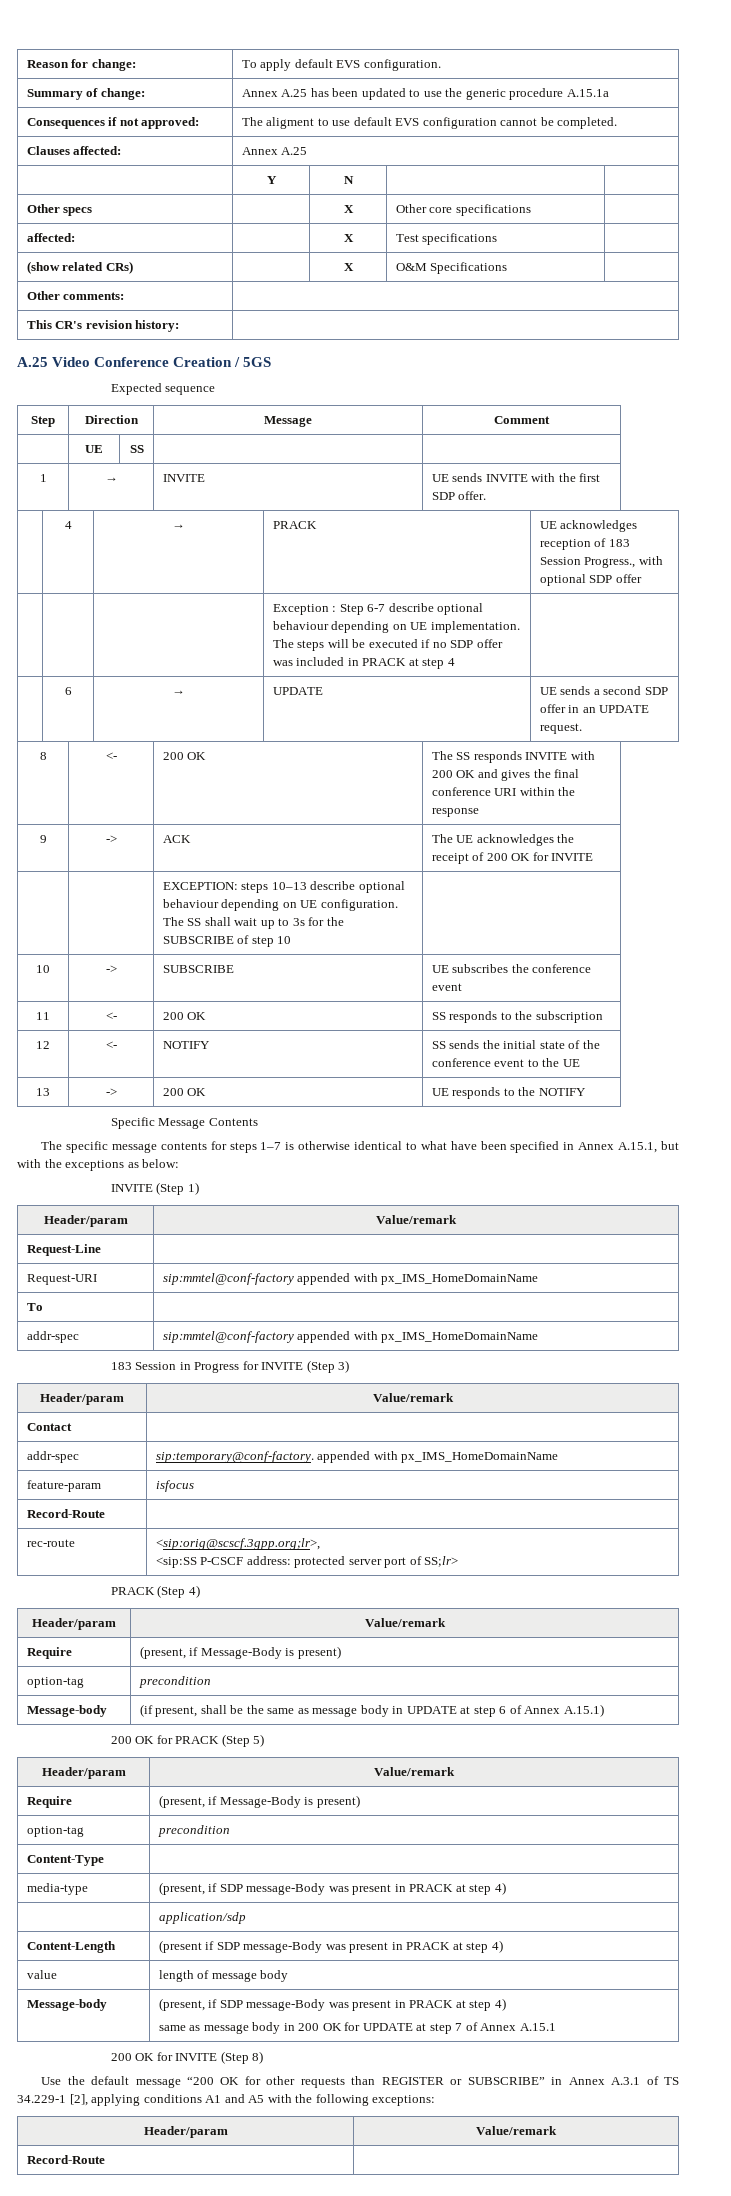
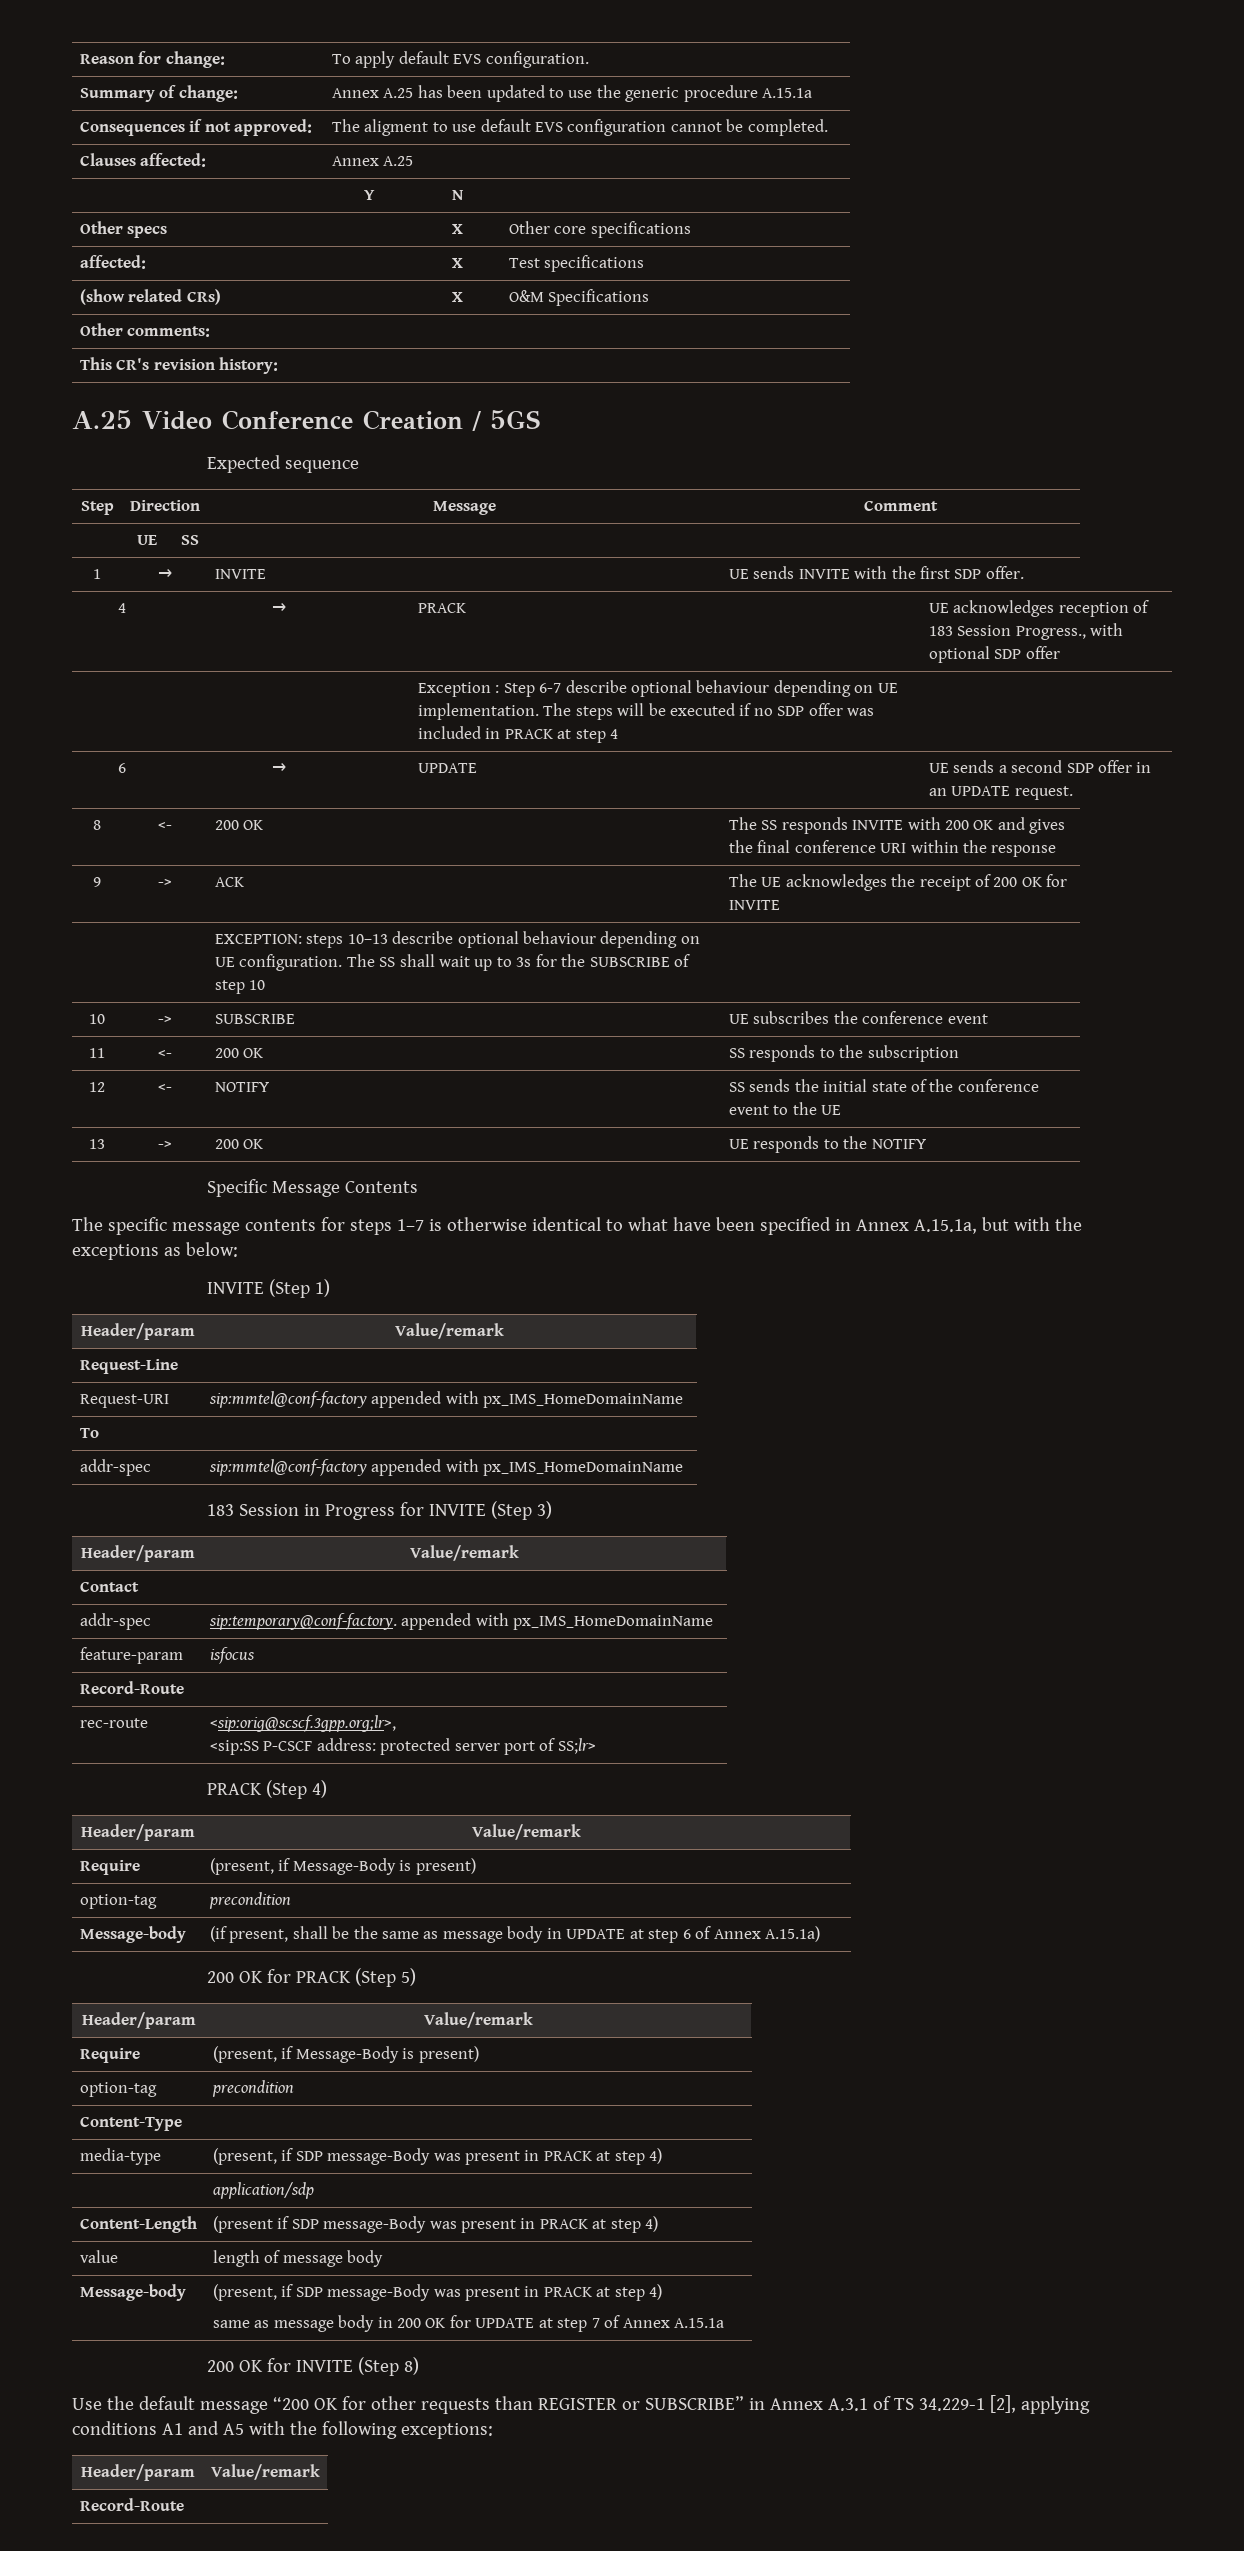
- The specific message contents for steps 1–7 is otherwise identical to what have been specified in Annex A.15.1, but with the exceptions as below:
+ The specific message contents for steps 1–7 is otherwise identical to what have been specified in Annex A.15.1a, but with the exceptions as below:
- Message-body | (if present, shall be the same as message body in UPDATE at step 6 of Annex A.15.1)
+ Message-body | (if present, shall be the same as message body in UPDATE at step 6 of Annex A.15.1a)
  Message-body | (present, if SDP message-Body was present in PRACK at step 4)
- same as message body in 200 OK for UPDATE at step 7 of Annex A.15.1
+ same as message body in 200 OK for UPDATE at step 7 of Annex A.15.1a

